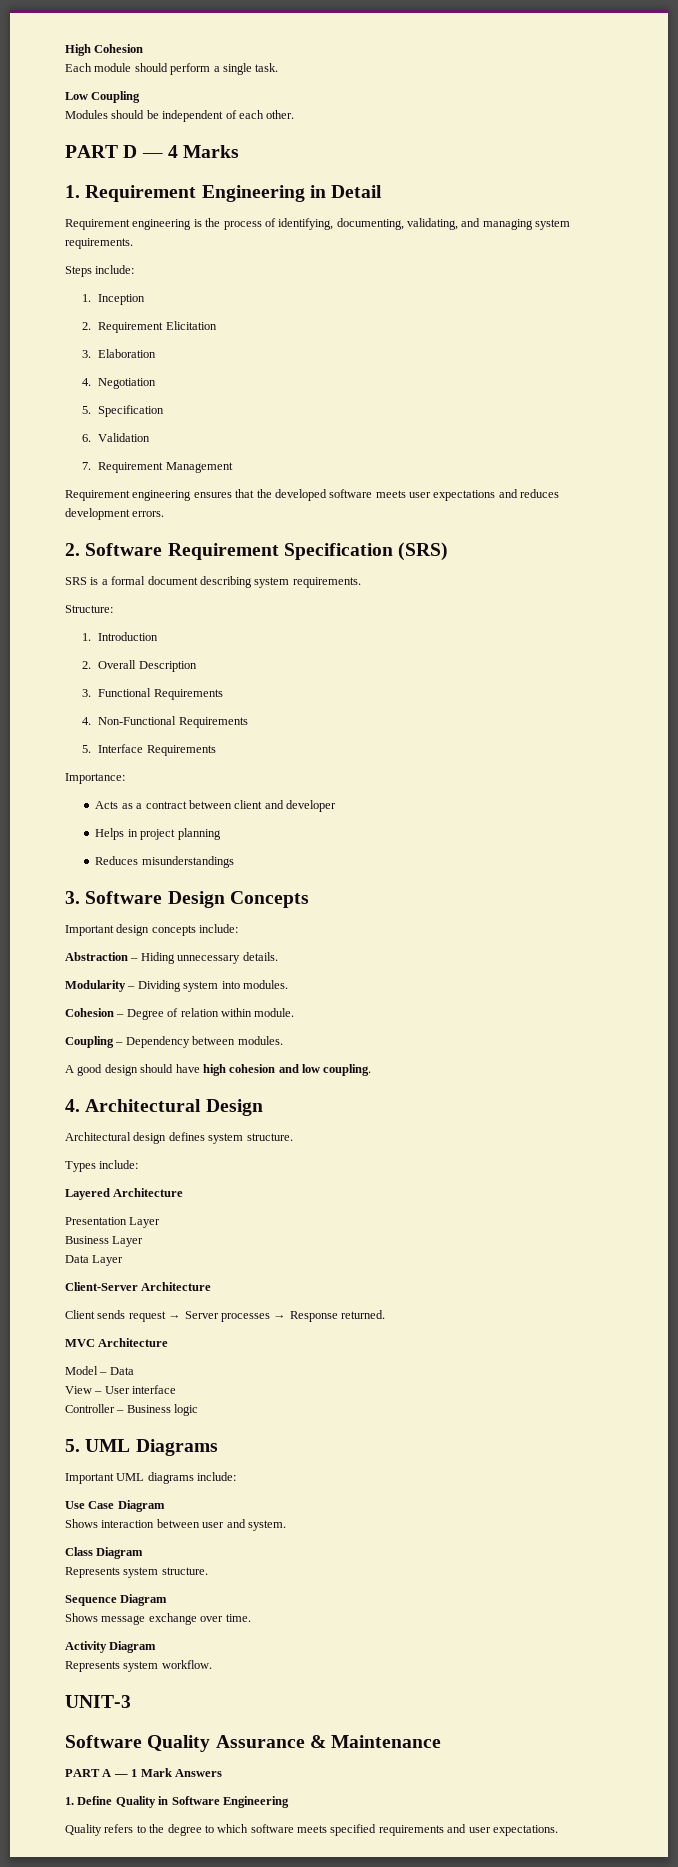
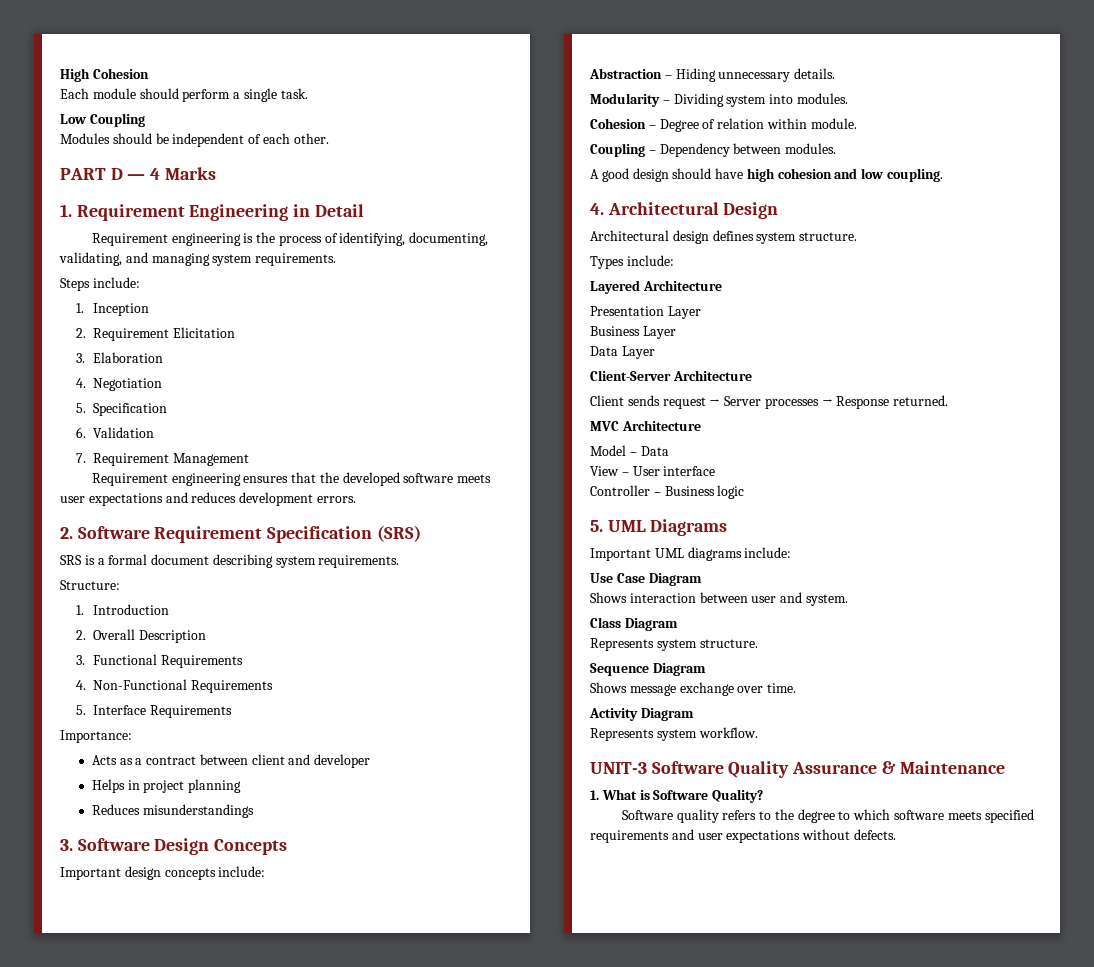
- UNIT-3
- Software Quality Assurance & Maintenance
+ UNIT-3 Software Quality Assurance & Maintenance
- PART A — 1 Mark Answers
- 1. Define Quality in Software Engineering
- Quality refers to the degree to which software meets specified requirements and user expectations.
+ 1. What is Software Quality?
+ Software quality refers to the degree to which software meets specified requirements and user expectations without defects.

